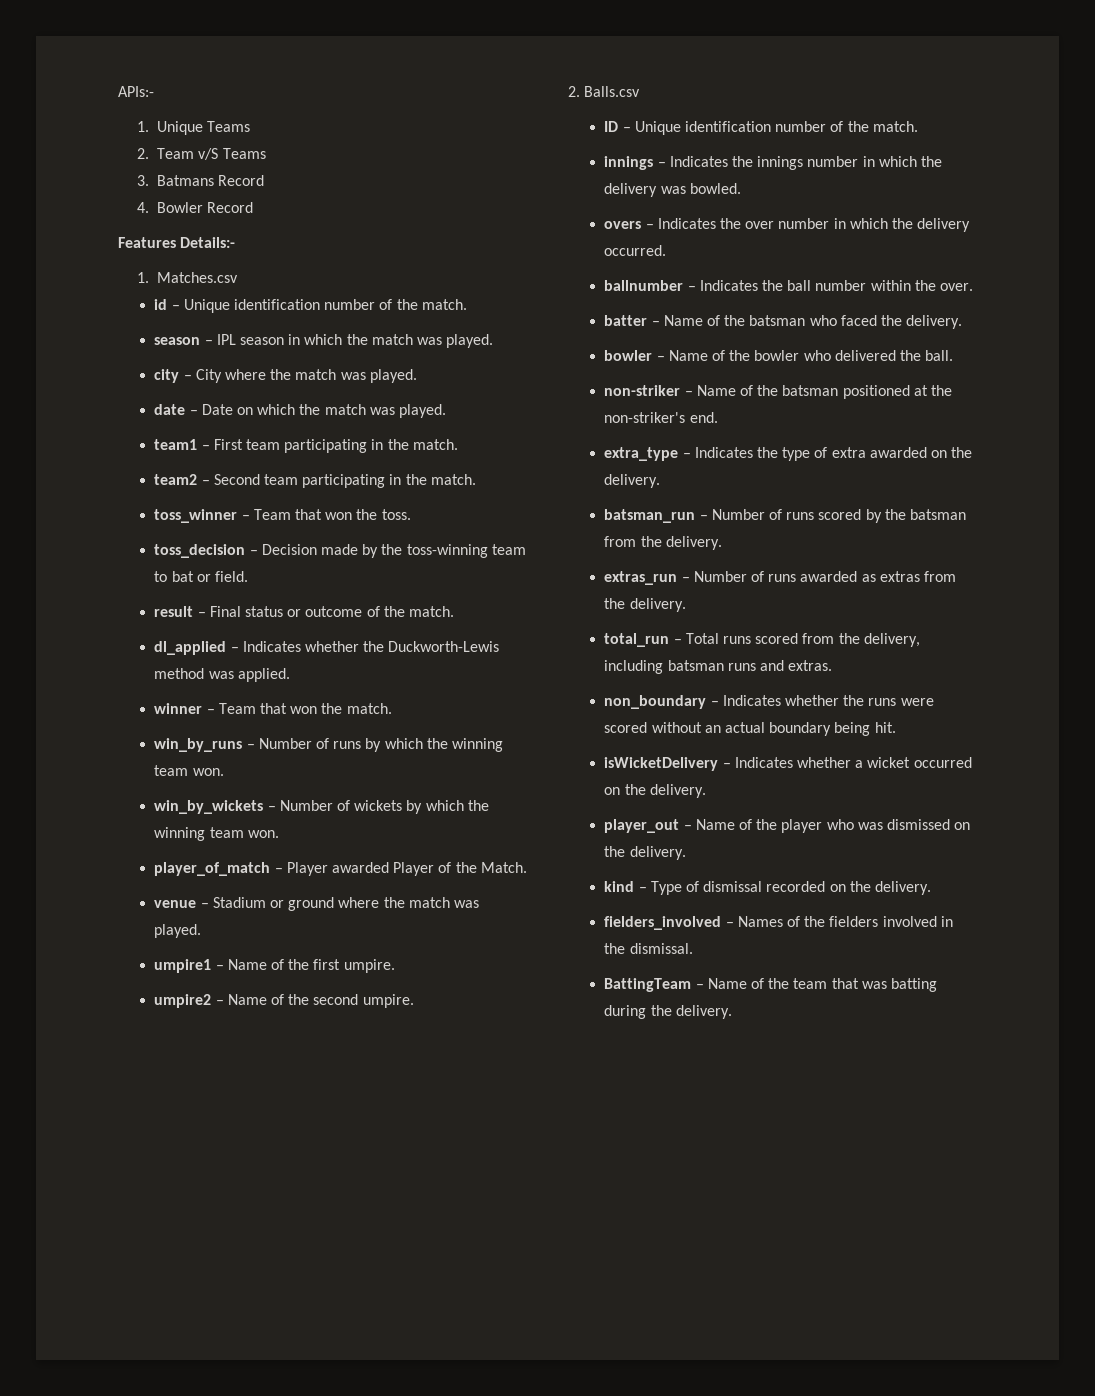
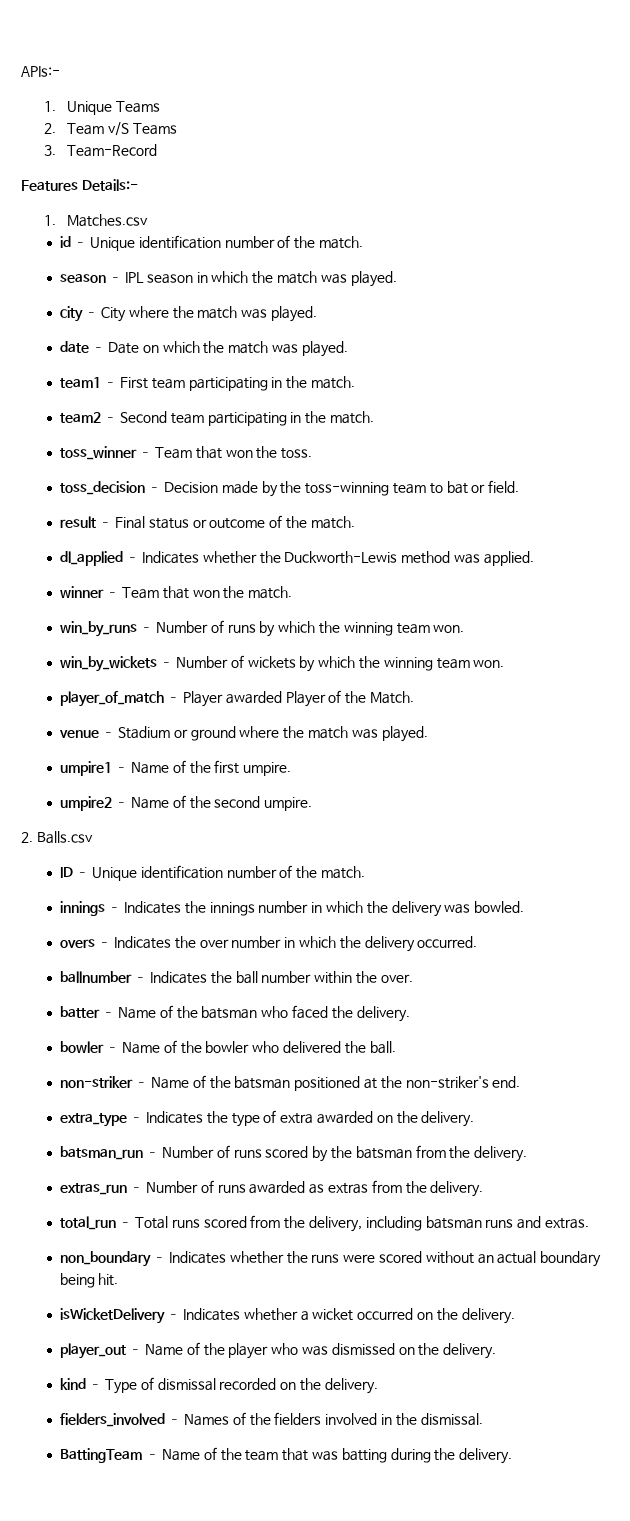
- 3. Batmans Record
- 4. Bowler Record
+ 3. Team-Record

